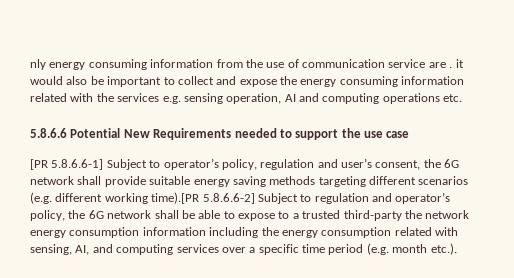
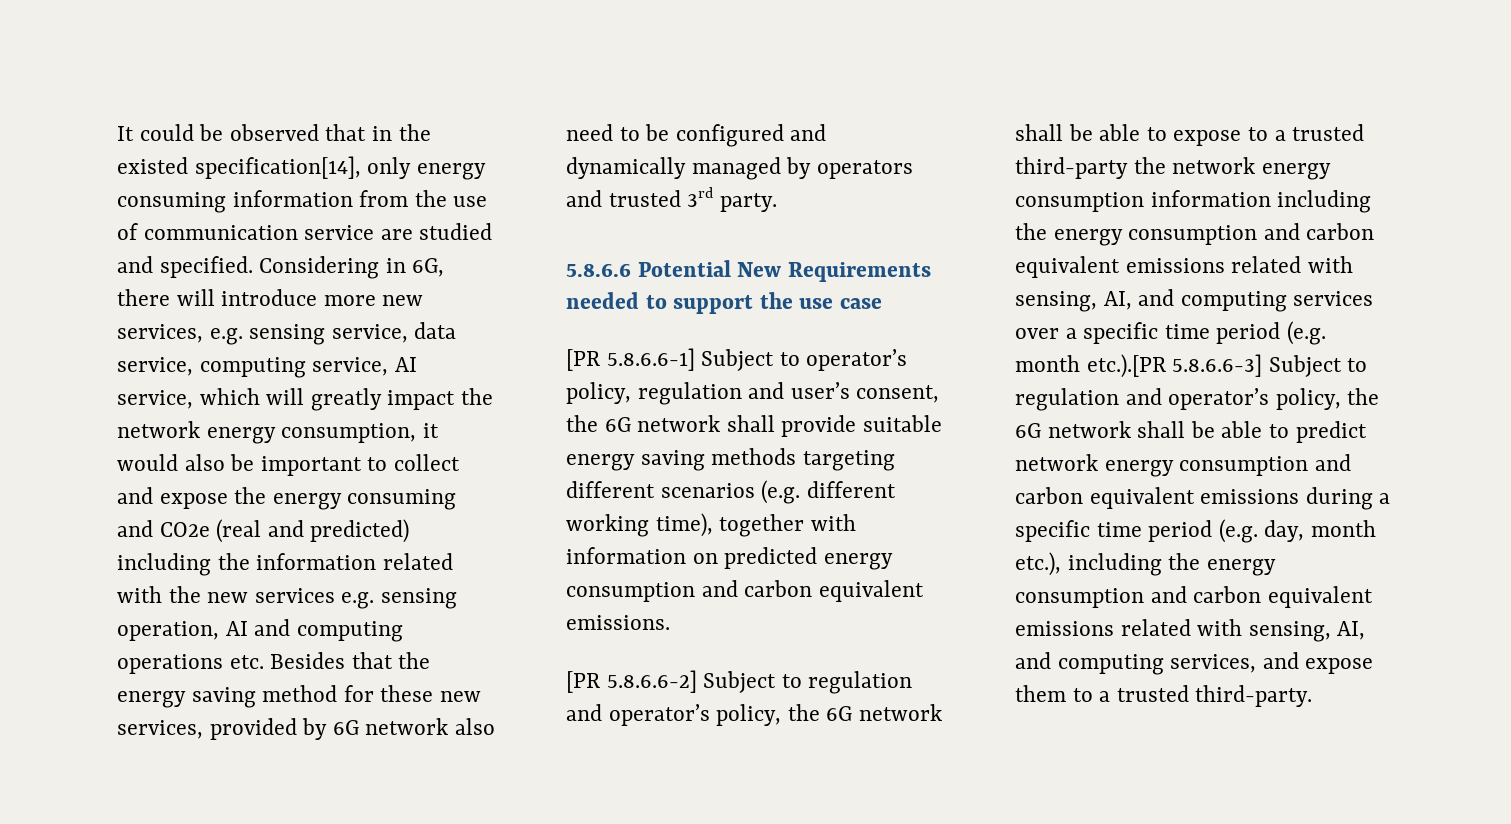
- nly energy consuming information from the use of communication service are . it would also be important to collect and expose the energy consuming information related with the services e.g. sensing operation, AI and computing operations etc.
+ It could be observed that in the existed specification[14], only energy consuming information from the use of communication service are studied and specified. Considering in 6G, there will introduce more new services, e.g. sensing service, data service, computing service, AI service, which will greatly impact the network energy consumption, it would also be important to collect and expose the energy consuming and CO2e (real and predicted) including the information related with the new services e.g. sensing operation, AI and computing operations etc. Besides that the energy saving method for these new services, provided by 6G network also need to be configured and dynamically managed by operators and trusted 3rd party.
- [PR 5.8.6.6-1] Subject to operator’s policy, regulation and user’s consent, the 6G network shall provide suitable energy saving methods targeting different scenarios (e.g. different working time).[PR 5.8.6.6-2] Subject to regulation and operator’s policy, the 6G network shall be able to expose to a trusted third-party the network energy consumption information including the energy consumption related with sensing, AI, and computing services over a specific time period (e.g. month etc.).
+ [PR 5.8.6.6-1] Subject to operator’s policy, regulation and user’s consent, the 6G network shall provide suitable energy saving methods targeting different scenarios (e.g. different working time), together with information on predicted energy consumption and carbon equivalent emissions.
+ [PR 5.8.6.6-2] Subject to regulation and operator’s policy, the 6G network shall be able to expose to a trusted third-party the network energy consumption information including the energy consumption and carbon equivalent emissions related with sensing, AI, and computing services over a specific time period (e.g. month etc.).[PR 5.8.6.6-3] Subject to regulation and operator’s policy, the 6G network shall be able to predict network energy consumption and carbon equivalent emissions during a specific time period (e.g. day, month etc.), including the energy consumption and carbon equivalent emissions related with sensing, AI, and computing services, and expose them to a trusted third-party.

